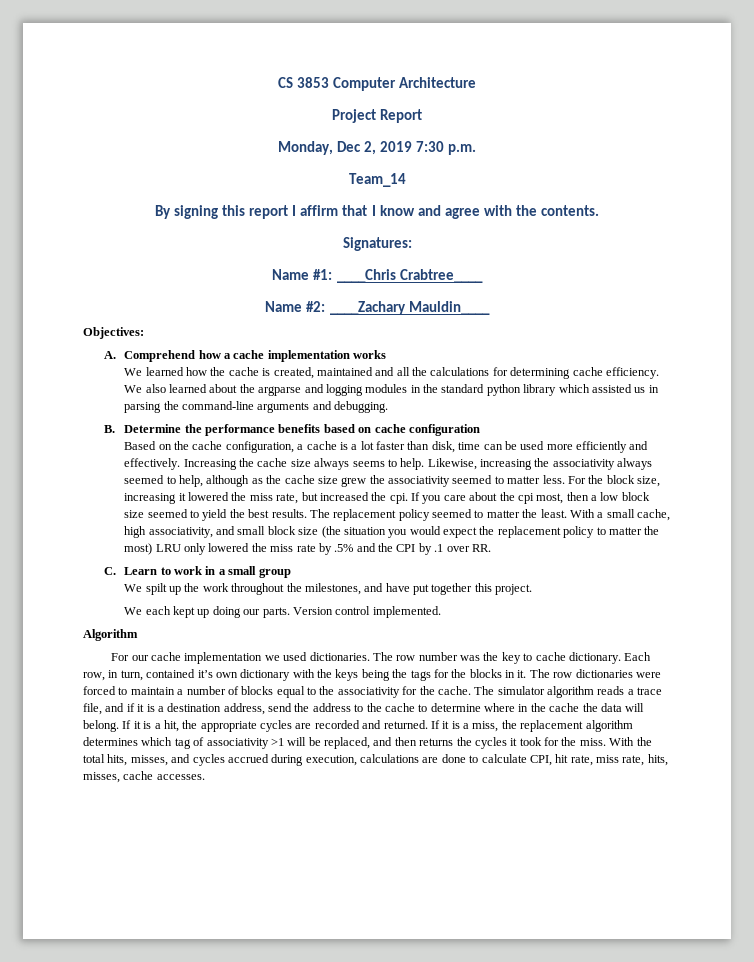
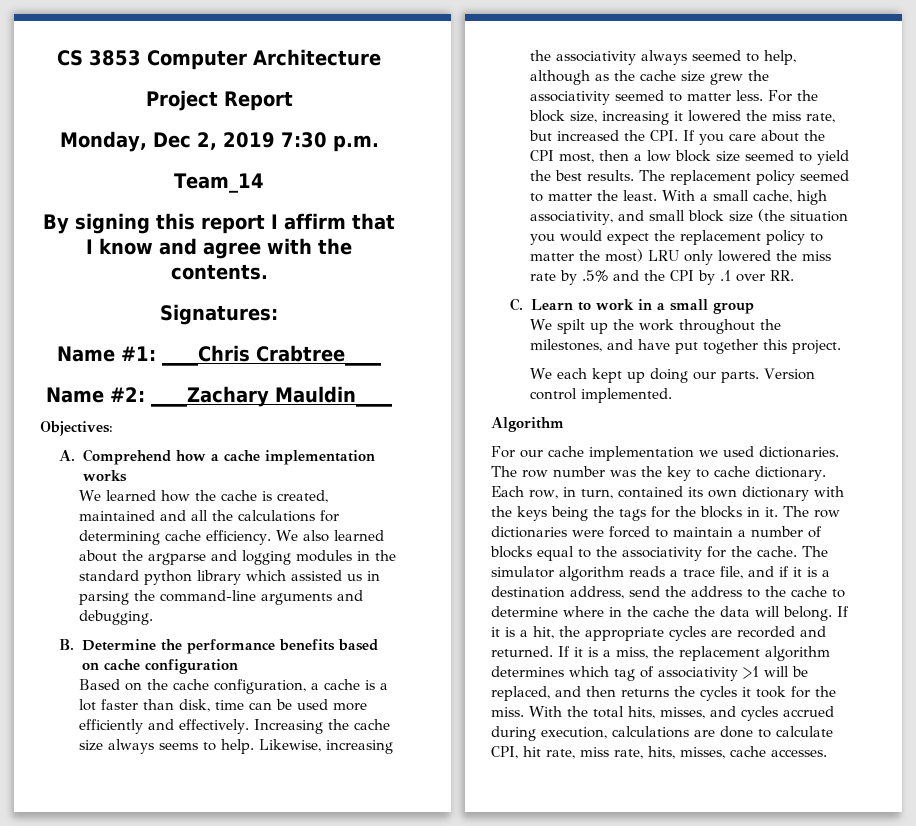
- For the block size, increasing it lowered the miss rate, but increased the cpi. If you care about the cpi most, then a low block size seemed to yield the best results.
+ For the block size, increasing it lowered the miss rate, but increased the CPI. If you care about the CPI most, then a low block size seemed to yield the best results.
- Each row, in turn, contained it’s own dictionary with the keys being the tags for the blocks in it.
+ Each row, in turn, contained its own dictionary with the keys being the tags for the blocks in it.

